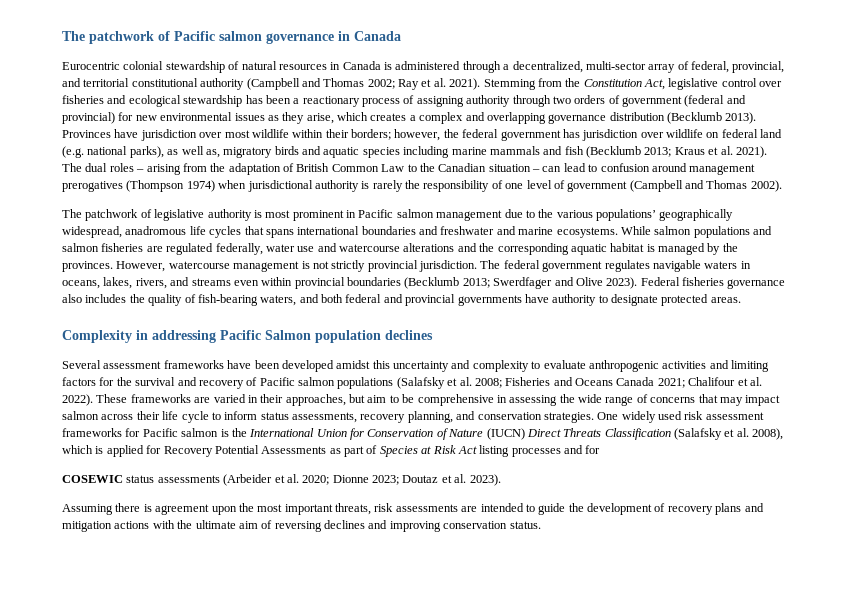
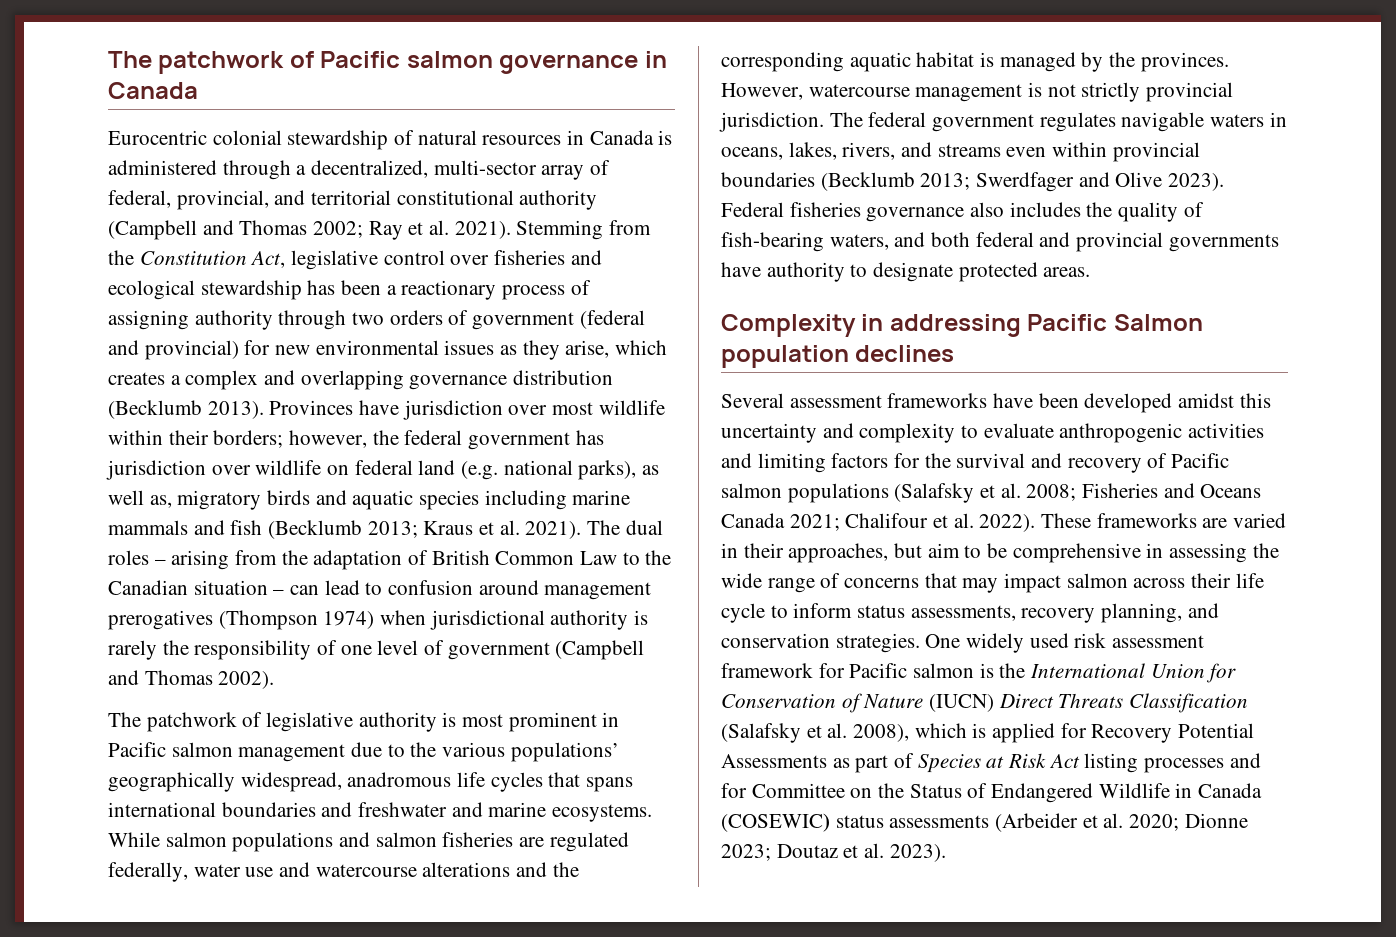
- One widely used risk assessment frameworks for Pacific salmon is the International Union for Conservation of Nature (IUCN) Direct Threats Classification (Salafsky et al. 2008), which is applied for Recovery Potential Assessments as part of Species at Risk Act listing processes and for
- COSEWIC status assessments (Arbeider et al. 2020; Dionne 2023; Doutaz et al. 2023).
+ One widely used risk assessment framework for Pacific salmon is the International Union for Conservation of Nature (IUCN) Direct Threats Classification (Salafsky et al. 2008), which is applied for Recovery Potential Assessments as part of Species at Risk Act listing processes and for Committee on the Status of Endangered Wildlife in Canada (COSEWIC) status assessments (Arbeider et al. 2020; Dionne 2023; Doutaz et al. 2023).
- Assuming there is agreement upon the most important threats, risk assessments are intended to guide the development of recovery plans and mitigation actions with the ultimate aim of reversing declines and improving conservation status.

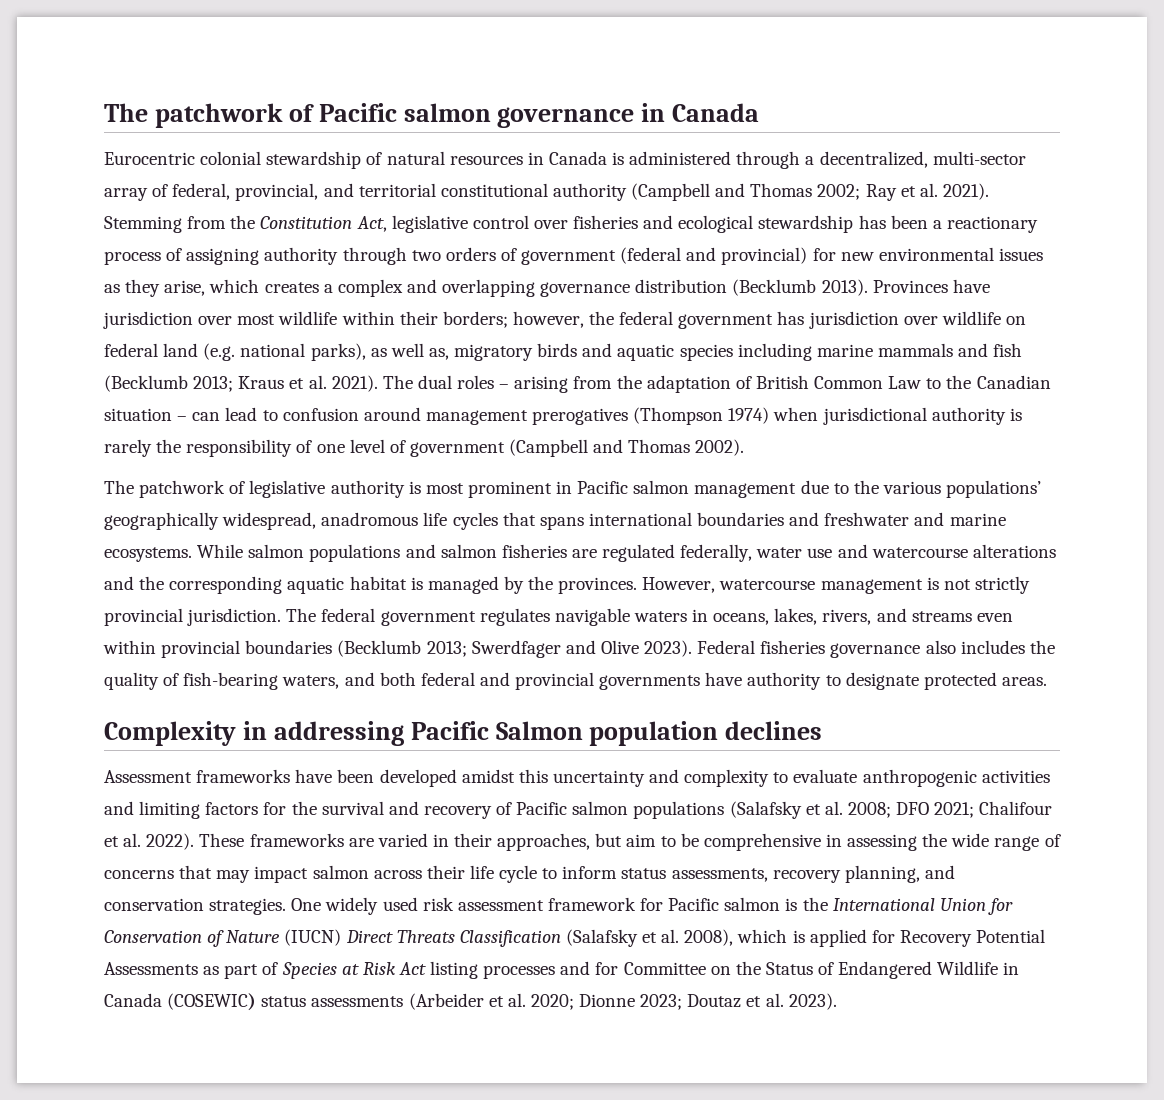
- Several assessment frameworks have been developed amidst this uncertainty and complexity to evaluate anthropogenic activities and limiting factors for the survival and recovery of Pacific salmon populations (Salafsky et al. 2008; Fisheries and Oceans Canada 2021; Chalifour et al. 2022).
+ Assessment frameworks have been developed amidst this uncertainty and complexity to evaluate anthropogenic activities and limiting factors for the survival and recovery of Pacific salmon populations (Salafsky et al. 2008; DFO 2021; Chalifour et al. 2022).

